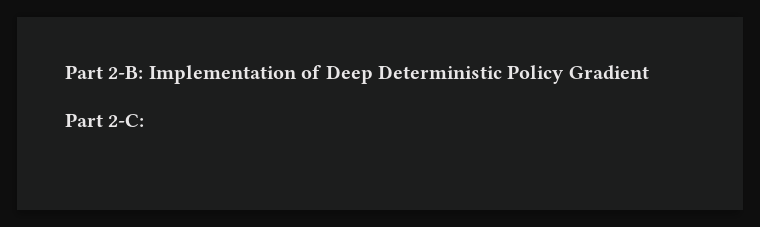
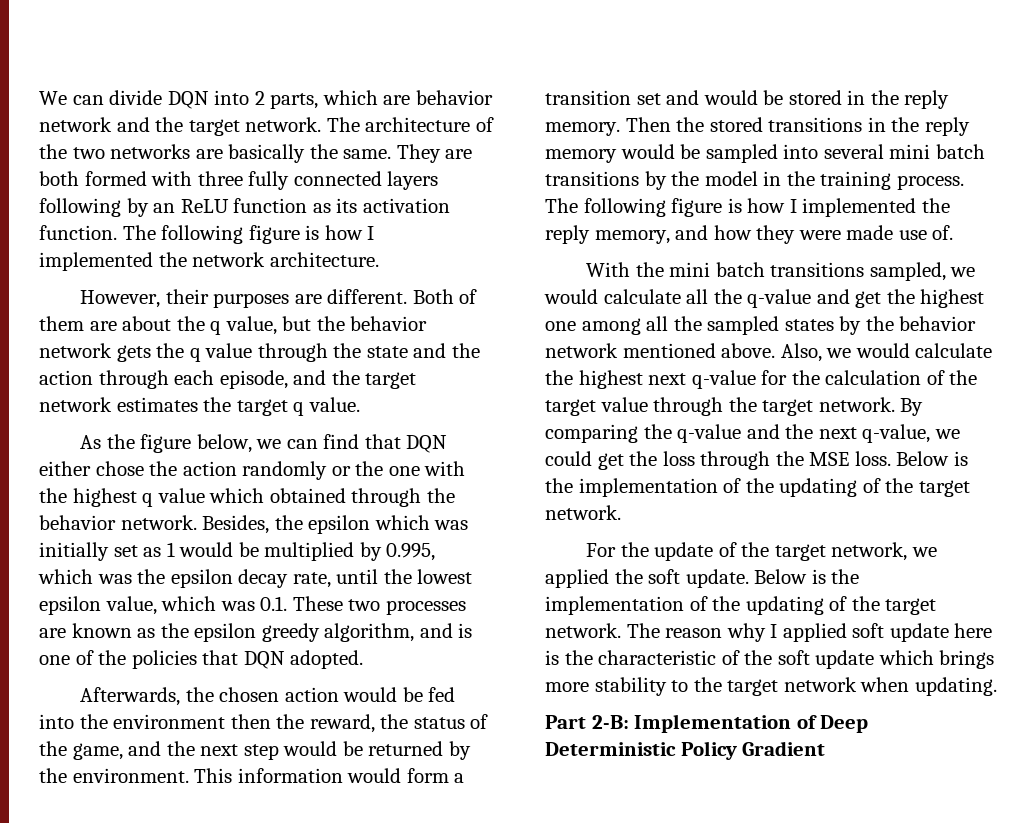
+ We can divide DQN into 2 parts, which are behavior network and the target network. The architecture of the two networks are basically the same. They are both formed with three fully connected layers following by an ReLU function as its activation function. The following figure is how I implemented the network architecture.
+ However, their purposes are different. Both of them are about the q value, but the behavior network gets the q value through the state and the action through each episode, and the target network estimates the target q value.
+ As the figure below, we can find that DQN either chose the action randomly or the one with the highest q value which obtained through the behavior network. Besides, the epsilon which was initially set as 1 would be multiplied by 0.995, which was the epsilon decay rate, until the lowest epsilon value, which was 0.1. These two processes are known as the epsilon greedy algorithm, and is one of the policies that DQN adopted.
+ Afterwards, the chosen action would be fed into the environment then the reward, the status of the game, and the next step would be returned by the environment. This information would form a transition set and would be stored in the reply memory. Then the stored transitions in the reply memory would be sampled into several mini batch transitions by the model in the training process. The following figure is how I implemented the reply memory, and how they were made use of.
+ With the mini batch transitions sampled, we would calculate all the q-value and get the highest one among all the sampled states by the behavior network mentioned above. Also, we would calculate the highest next q-value for the calculation of the target value through the target network. By comparing the q-value and the next q-value, we could get the loss through the MSE loss. Below is the implementation of the updating of the target network.
+ For the update of the target network, we applied the soft update. Below is the implementation of the updating of the target network. The reason why I applied soft update here is the characteristic of the soft update which brings more stability to the target network when updating.
- Part 2-C:

